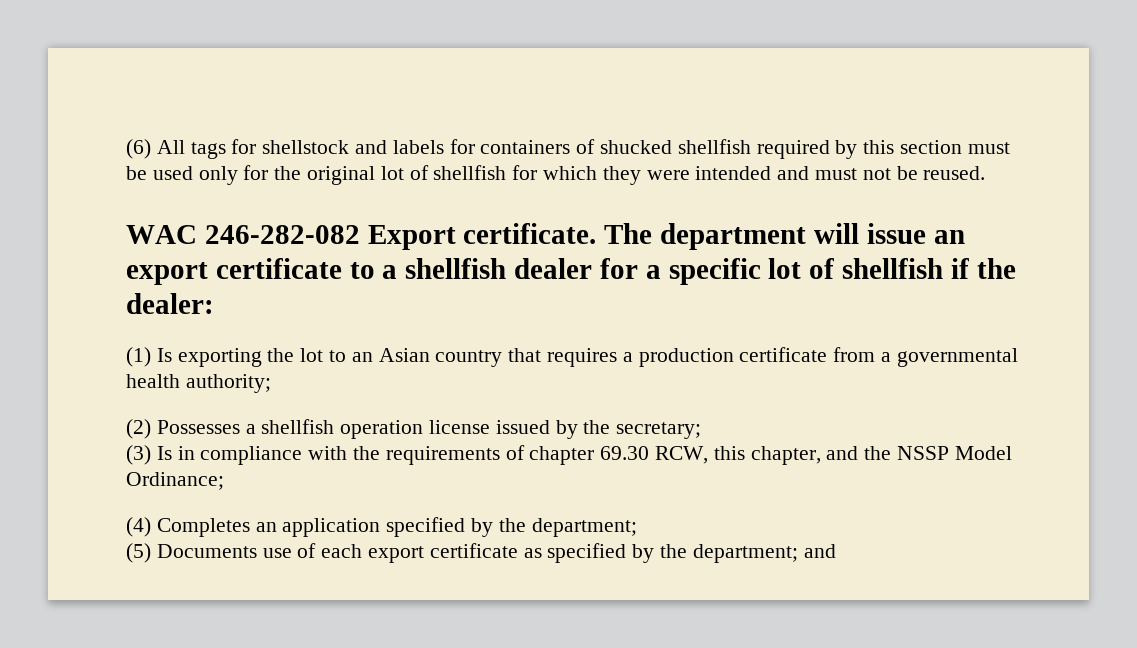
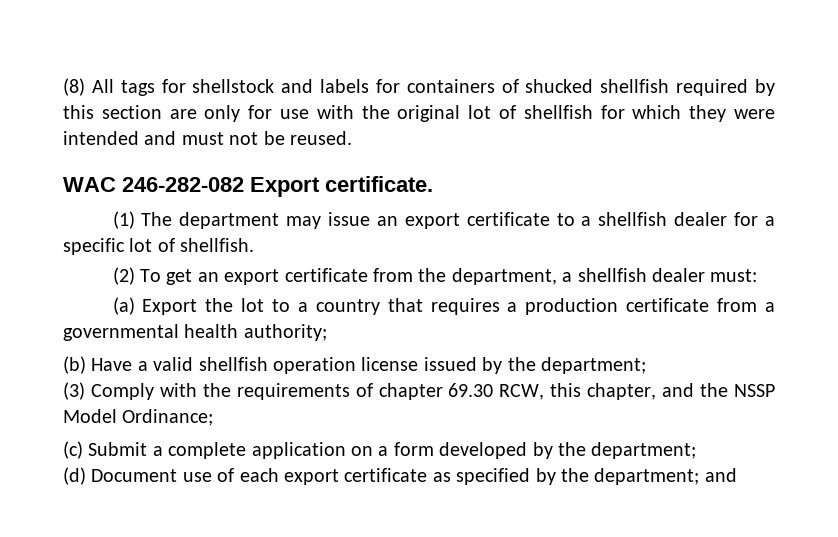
- (6) All tags for shellstock and labels for containers of shucked shellfish required by this section must be used only for the original lot of shellfish for which they were intended and must not be reused.
+ (8) All tags for shellstock and labels for containers of shucked shellfish required by this section are only for use with the original lot of shellfish for which they were intended and must not be reused.
- WAC 246-282-082 Export certificate. The department will issue an export certificate to a shellfish dealer for a specific lot of shellfish if the dealer:
- (1) Is exporting the lot to an Asian country that requires a production certificate from a governmental health authority;
+ WAC 246-282-082 Export certificate.
+ (1) The department may issue an export certificate to a shellfish dealer for a specific lot of shellfish.
+ (2) To get an export certificate from the department, a shellfish dealer must:
+ (a) Export the lot to a country that requires a production certificate from a governmental health authority;
- (2) Possesses a shellfish operation license issued by the secretary;
+ (b) Have a valid shellfish operation license issued by the department;
- (3) Is in compliance with the requirements of chapter 69.30 RCW, this chapter, and the NSSP Model Ordinance;
+ (3) Comply with the requirements of chapter 69.30 RCW, this chapter, and the NSSP Model Ordinance;
- (4) Completes an application specified by the department;
- (5) Documents use of each export certificate as specified by the department; and
+ (c) Submit a complete application on a form developed by the department;
+ (d) Document use of each export certificate as specified by the department; and

